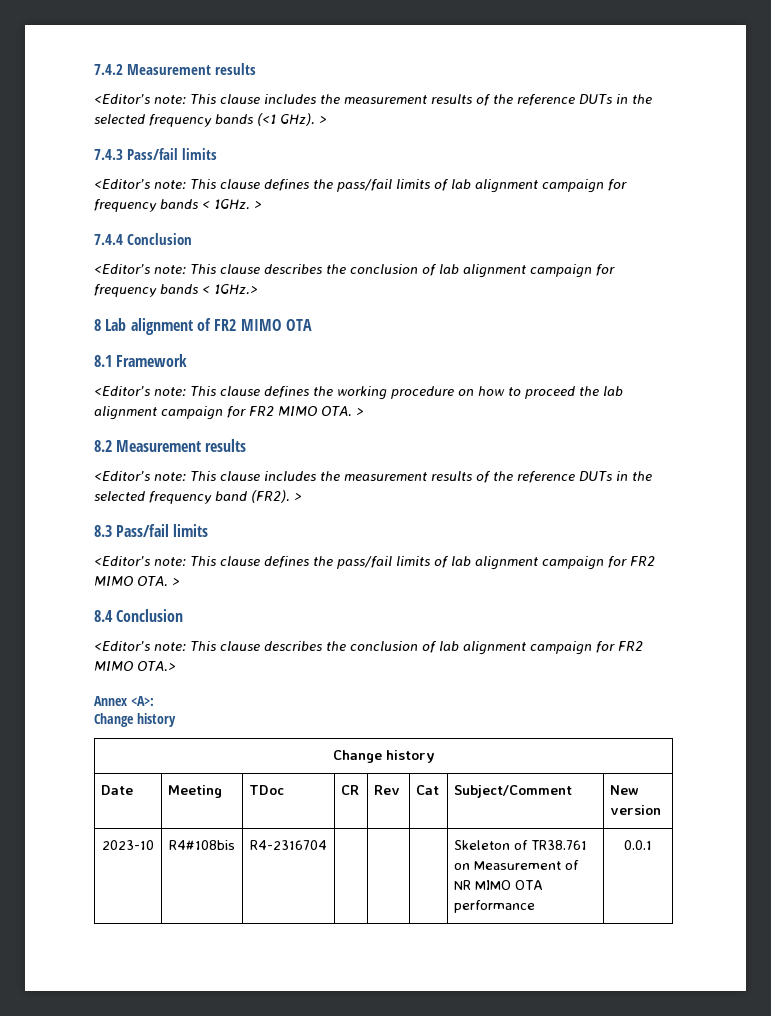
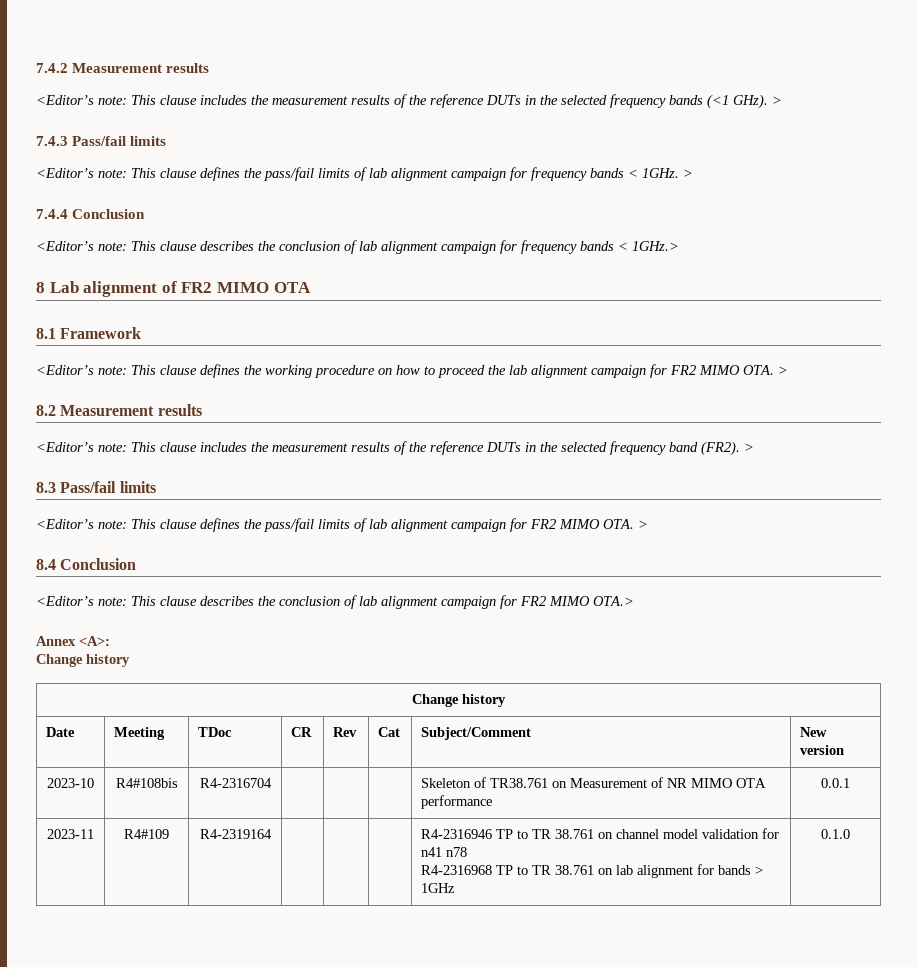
+ 2023-11 | R4#109 | R4-2319164 | | | | R4-2316946 TP to TR 38.761 on channel model validation for n41 n78
+ R4-2316968 TP to TR 38.761 on lab alignment for bands > 1GHz | 0.1.0

